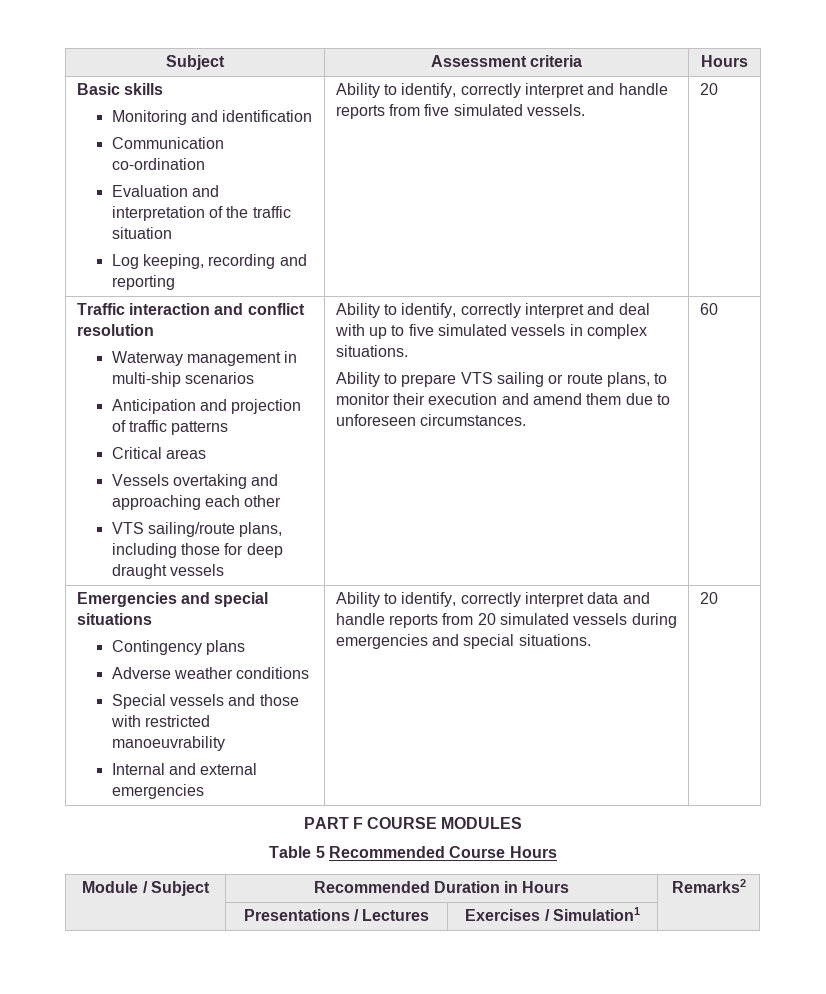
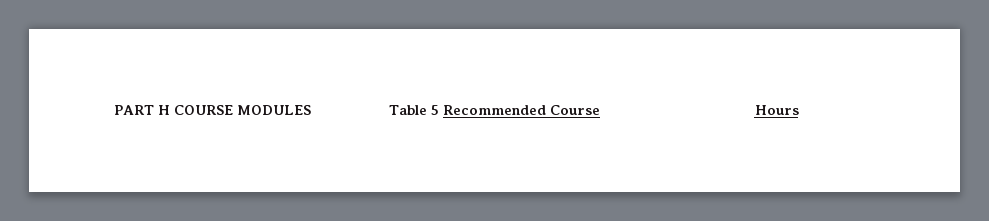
- Subject | Assessment criteria | Hours
- Basic skills
- Monitoring and identification
- Communication co-ordination
- Evaluation and interpretation of the traffic situation
- Log keeping, recording and reporting | Ability to identify, correctly interpret and handle reports from five simulated vessels. | 20
- Traffic interaction and conflict resolution
- Waterway management in multi-ship scenarios
- Anticipation and projection of traffic patterns
- Critical areas
- Vessels overtaking and approaching each other
- VTS sailing/route plans, including those for deep draught vessels | Ability to identify, correctly interpret and deal with up to five simulated vessels in complex situations.
- Ability to prepare VTS sailing or route plans, to monitor their execution and amend them due to unforeseen circumstances. | 60
- Emergencies and special situations
- Contingency plans
- Adverse weather conditions
- Special vessels and those with restricted manoeuvrability
- Internal and external emergencies | Ability to identify, correctly interpret data and handle reports from 20 simulated vessels during emergencies and special situations. | 20
- PART F COURSE MODULES
+ PART H COURSE MODULES
- Module / Subject | Recommended Duration in Hours | Remarks2
- | Presentations / Lectures | Exercises / Simulation1 |

